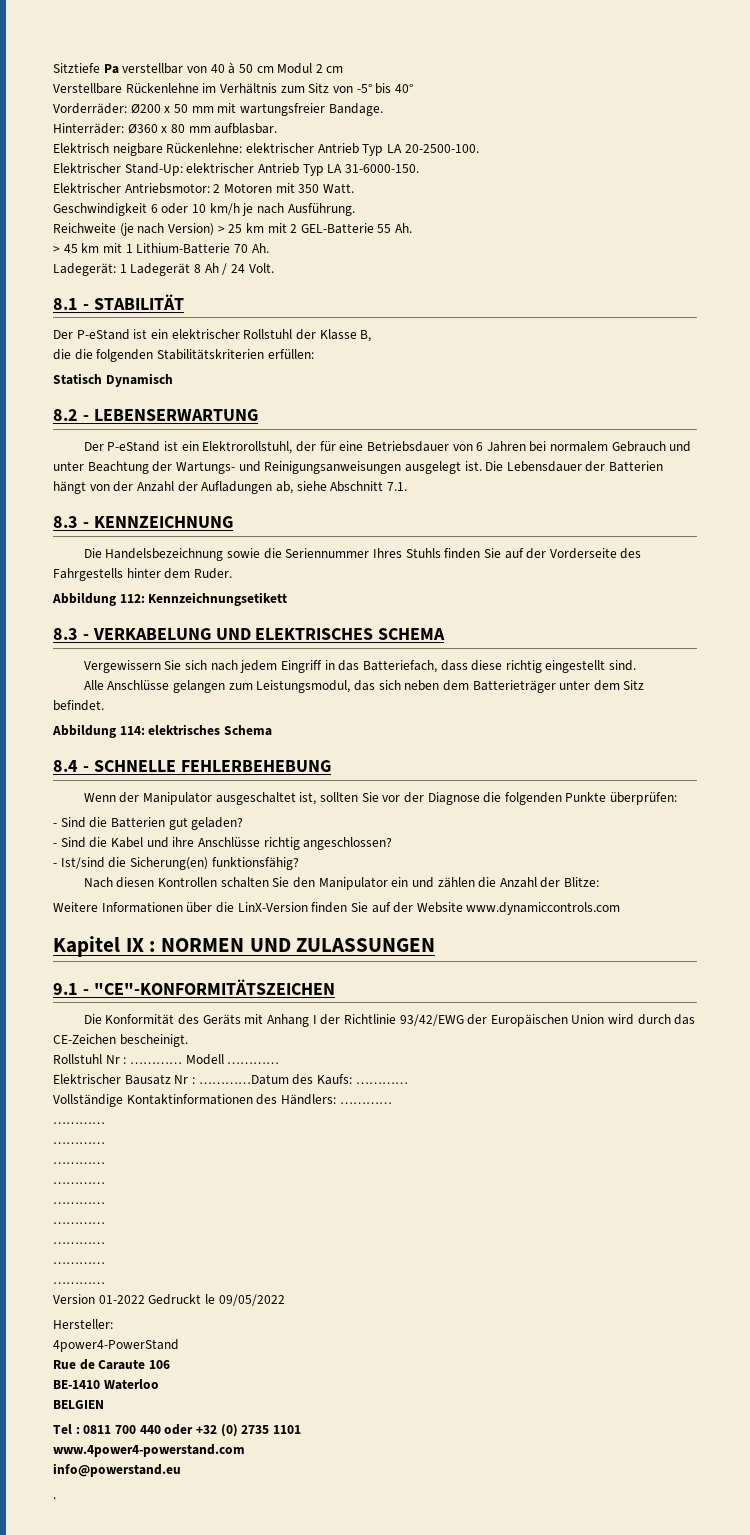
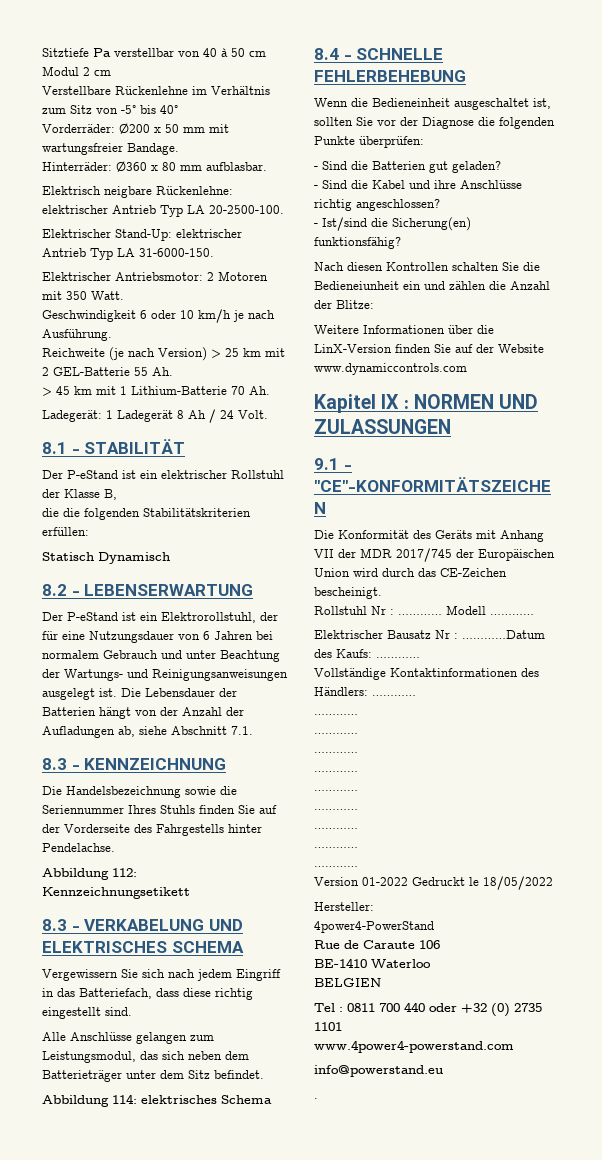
- Der P-eStand ist ein Elektrorollstuhl, der für eine Betriebsdauer von 6 Jahren bei normalem Gebrauch und unter Beachtung der Wartungs- und Reinigungsanweisungen ausgelegt ist.
+ Der P-eStand ist ein Elektrorollstuhl, der für eine Nutzungsdauer von 6 Jahren bei normalem Gebrauch und unter Beachtung der Wartungs- und Reinigungsanweisungen ausgelegt ist.
- Die Handelsbezeichnung sowie die Seriennummer Ihres Stuhls finden Sie auf der Vorderseite des Fahrgestells hinter dem Ruder.
+ Die Handelsbezeichnung sowie die Seriennummer Ihres Stuhls finden Sie auf der Vorderseite des Fahrgestells hinter Pendelachse.
- Wenn der Manipulator ausgeschaltet ist, sollten Sie vor der Diagnose die folgenden Punkte überprüfen:
+ Wenn die Bedieneinheit ausgeschaltet ist, sollten Sie vor der Diagnose die folgenden Punkte überprüfen:
- Nach diesen Kontrollen schalten Sie den Manipulator ein und zählen die Anzahl der Blitze:
+ Nach diesen Kontrollen schalten Sie die Bedieneiunheit ein und zählen die Anzahl der Blitze:
- Die Konformität des Geräts mit Anhang I der Richtlinie 93/42/EWG der Europäischen Union wird durch das CE-Zeichen bescheinigt.
+ Die Konformität des Geräts mit Anhang VII der MDR 2017/745 der Europäischen Union wird durch das CE-Zeichen bescheinigt.
- Version 01-2022 Gedruckt le 09/05/2022
+ Version 01-2022 Gedruckt le 18/05/2022

